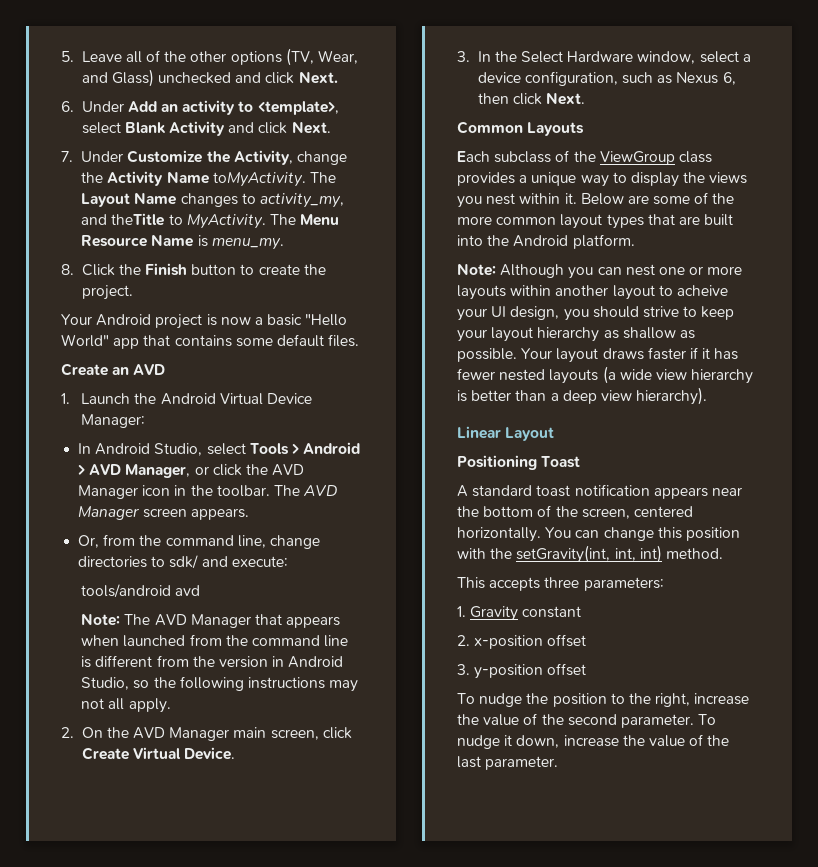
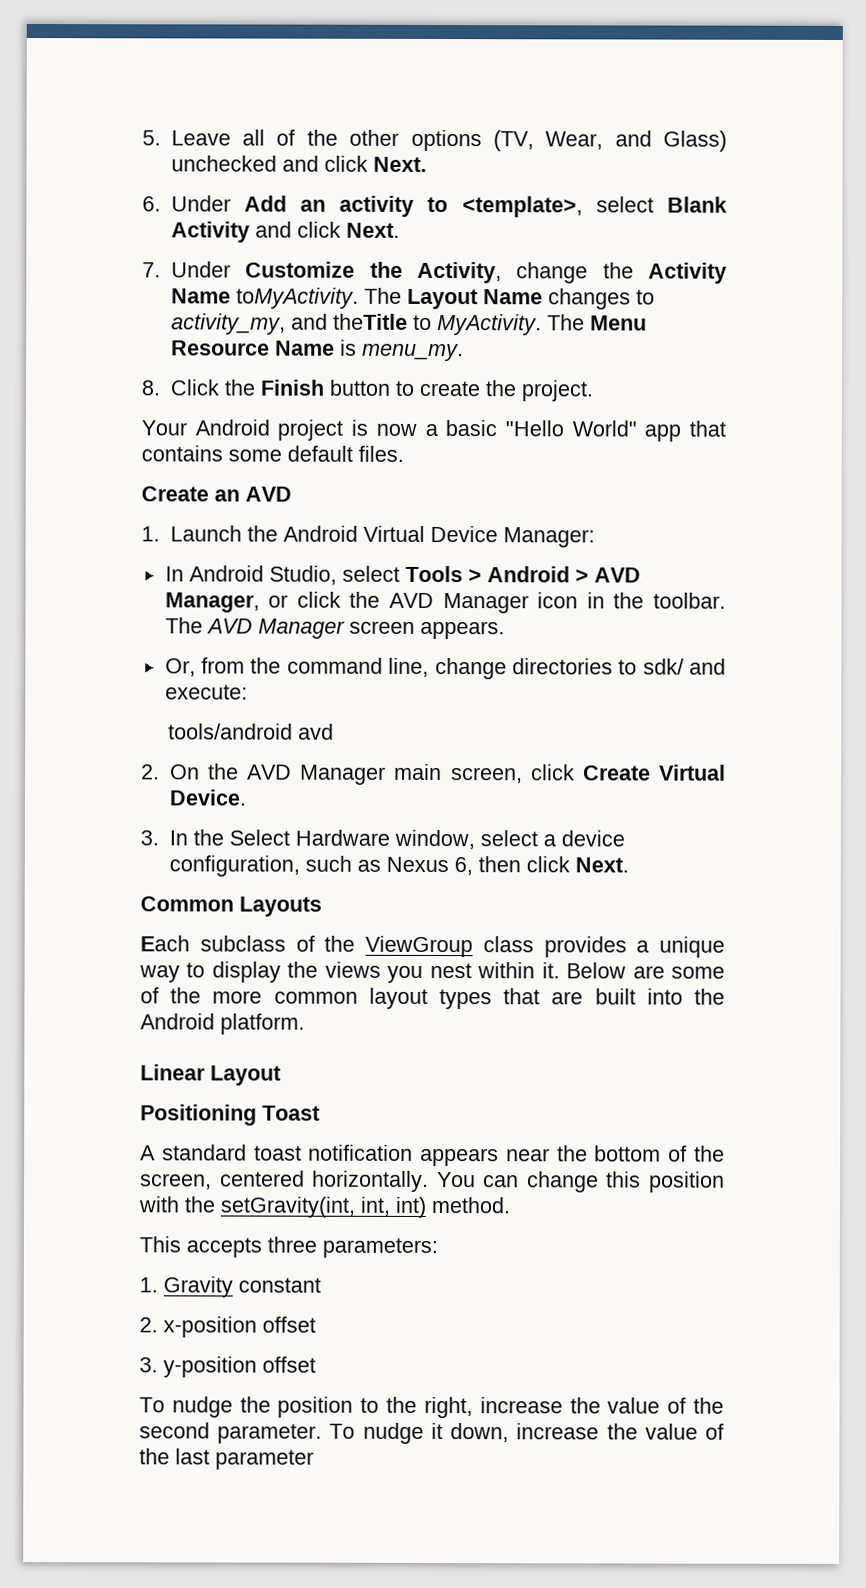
- Note: The AVD Manager that appears when launched from the command line is different from the version in Android Studio, so the following instructions may not all apply.
- Note: Although you can nest one or more layouts within another layout to acheive your UI design, you should strive to keep your layout hierarchy as shallow as possible. Your layout draws faster if it has fewer nested layouts (a wide view hierarchy is better than a deep view hierarchy).
- To nudge it down, increase the value of the last parameter.
+ To nudge it down, increase the value of the last parameter

